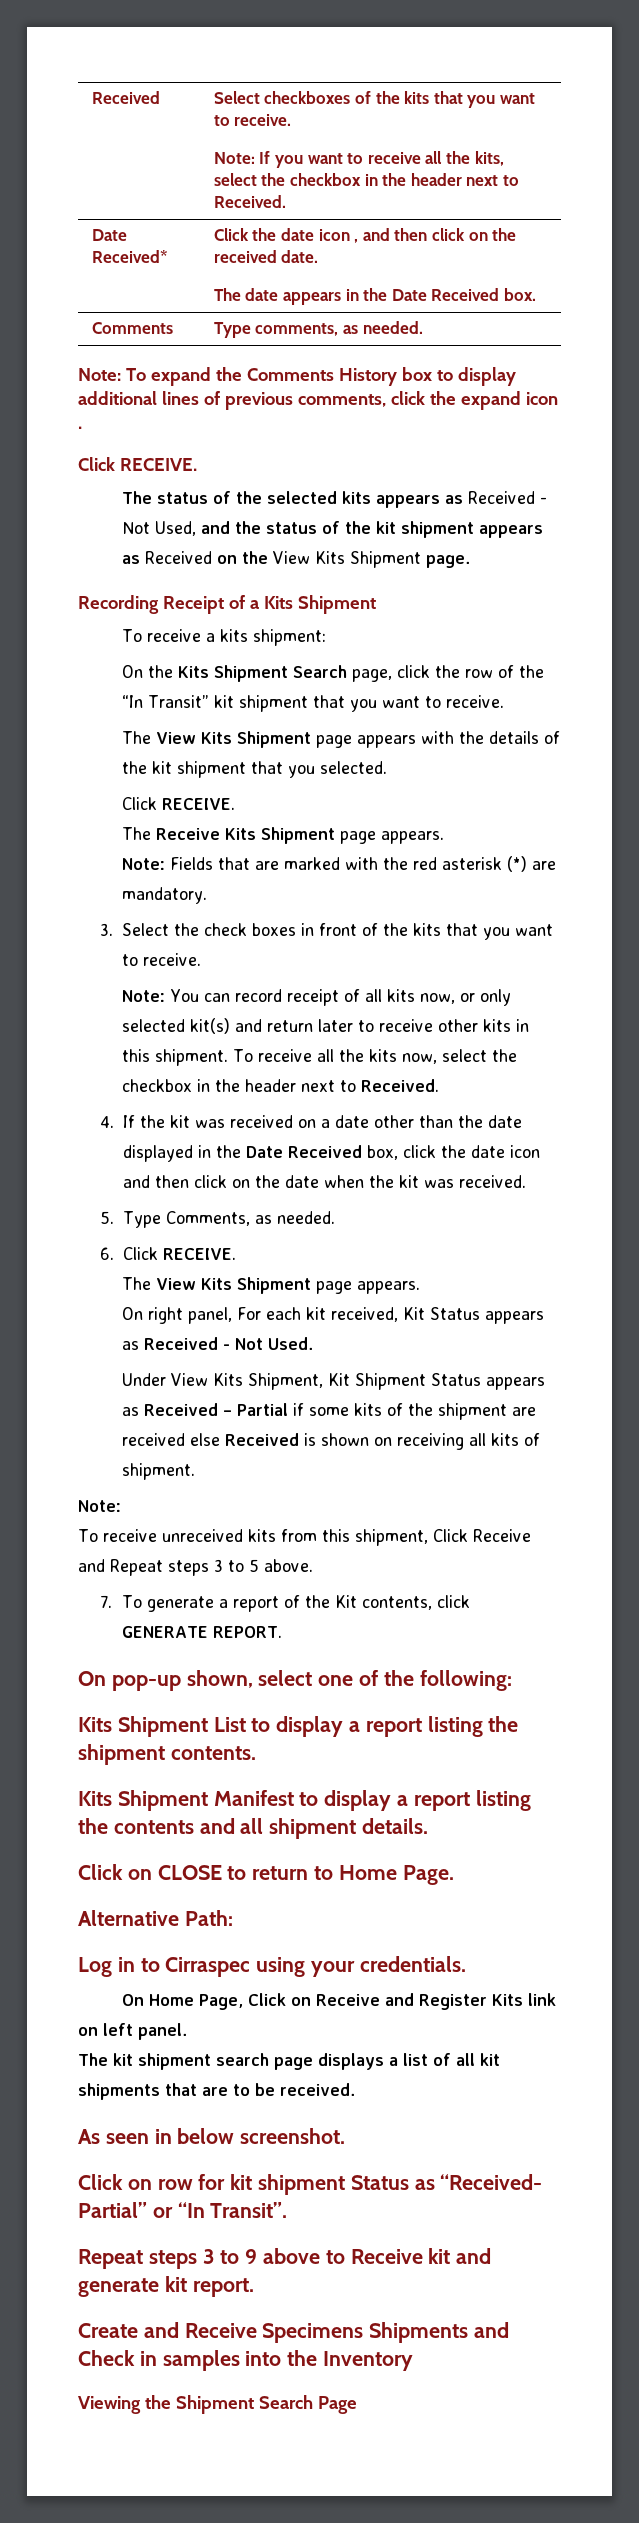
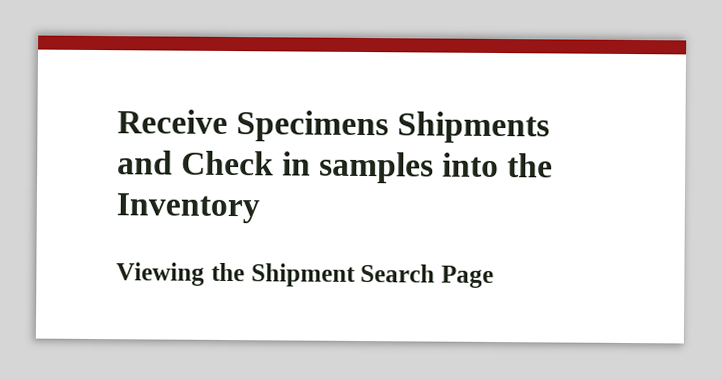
- Received | Select checkboxes of the kits that you want to receive.
- Note: If you want to receive all the kits, select the checkbox in the header next to Received.
- Date Received* | Click the date icon , and then click on the received date.
- The date appears in the Date Received box.
- Comments | Type comments, as needed.
- Note: To expand the Comments History box to display additional lines of previous comments, click the expand icon .
- Click RECEIVE.
- The status of the selected kits appears as Received - Not Used, and the status of the kit shipment appears as Received on the View Kits Shipment page.
- Recording Receipt of a Kits Shipment
- To receive a kits shipment:
- On the Kits Shipment Search page, click the row of the “In Transit” kit shipment that you want to receive.
- The View Kits Shipment page appears with the details of the kit shipment that you selected.
- Click RECEIVE.
- The Receive Kits Shipment page appears.
- Note: Fields that are marked with the red asterisk (*) are mandatory.
- 3. Select the check boxes in front of the kits that you want to receive.
- Note: You can record receipt of all kits now, or only selected kit(s) and return later to receive other kits in this shipment. To receive all the kits now, select the checkbox in the header next to Received.
- 4. If the kit was received on a date other than the date displayed in the Date Received box, click the date icon and then click on the date when the kit was received.
- 5. Type Comments, as needed.
- 6. Click RECEIVE.
- The View Kits Shipment page appears.
- On right panel, For each kit received, Kit Status appears as Received - Not Used.
- Under View Kits Shipment, Kit Shipment Status appears as Received – Partial if some kits of the shipment are received else Received is shown on receiving all kits of shipment.
- Note:
- To receive unreceived kits from this shipment, Click Receive and Repeat steps 3 to 5 above.
- 7. To generate a report of the Kit contents, click GENERATE REPORT.
- On pop-up shown, select one of the following:
- Kits Shipment List to display a report listing the shipment contents.
- Kits Shipment Manifest to display a report listing the contents and all shipment details.
- Click on CLOSE to return to Home Page.
- Alternative Path:
- Log in to Cirraspec using your credentials.
- On Home Page, Click on Receive and Register Kits link on left panel.
- The kit shipment search page displays a list of all kit shipments that are to be received.
- As seen in below screenshot.
- Click on row for kit shipment Status as “Received- Partial” or “In Transit”.
- Repeat steps 3 to 9 above to Receive kit and generate kit report.
- Create and Receive Specimens Shipments and Check in samples into the Inventory
+ Receive Specimens Shipments and Check in samples into the Inventory

